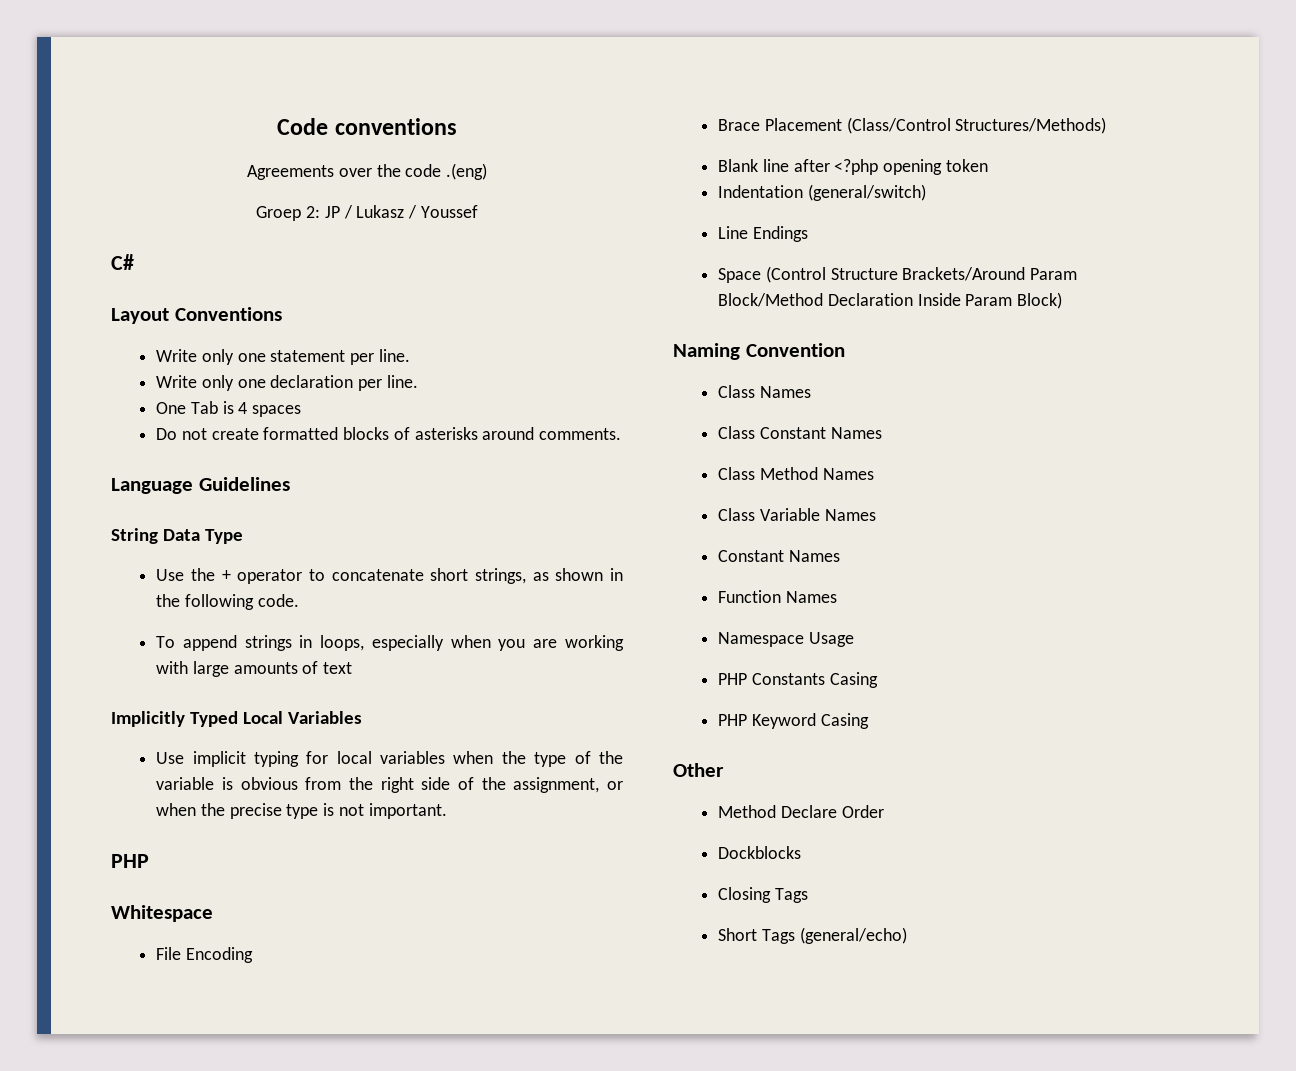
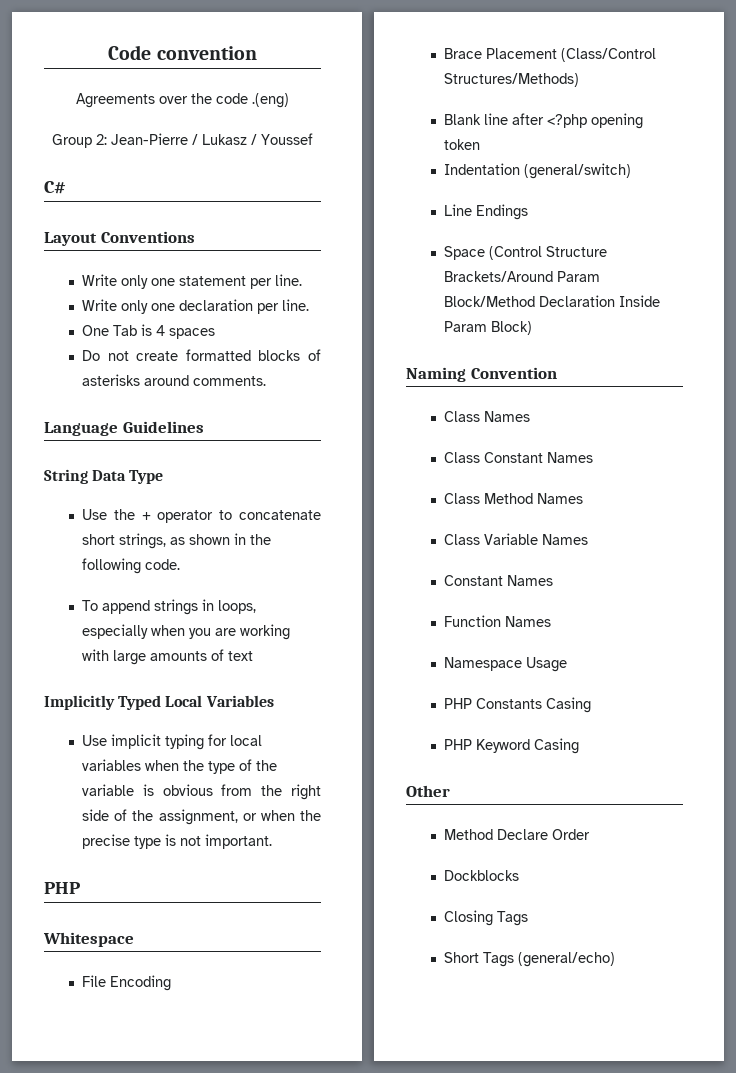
- Code conventions
+ Code convention
- Groep 2: JP / Lukasz / Youssef
+ Group 2: Jean-Pierre / Lukasz / Youssef

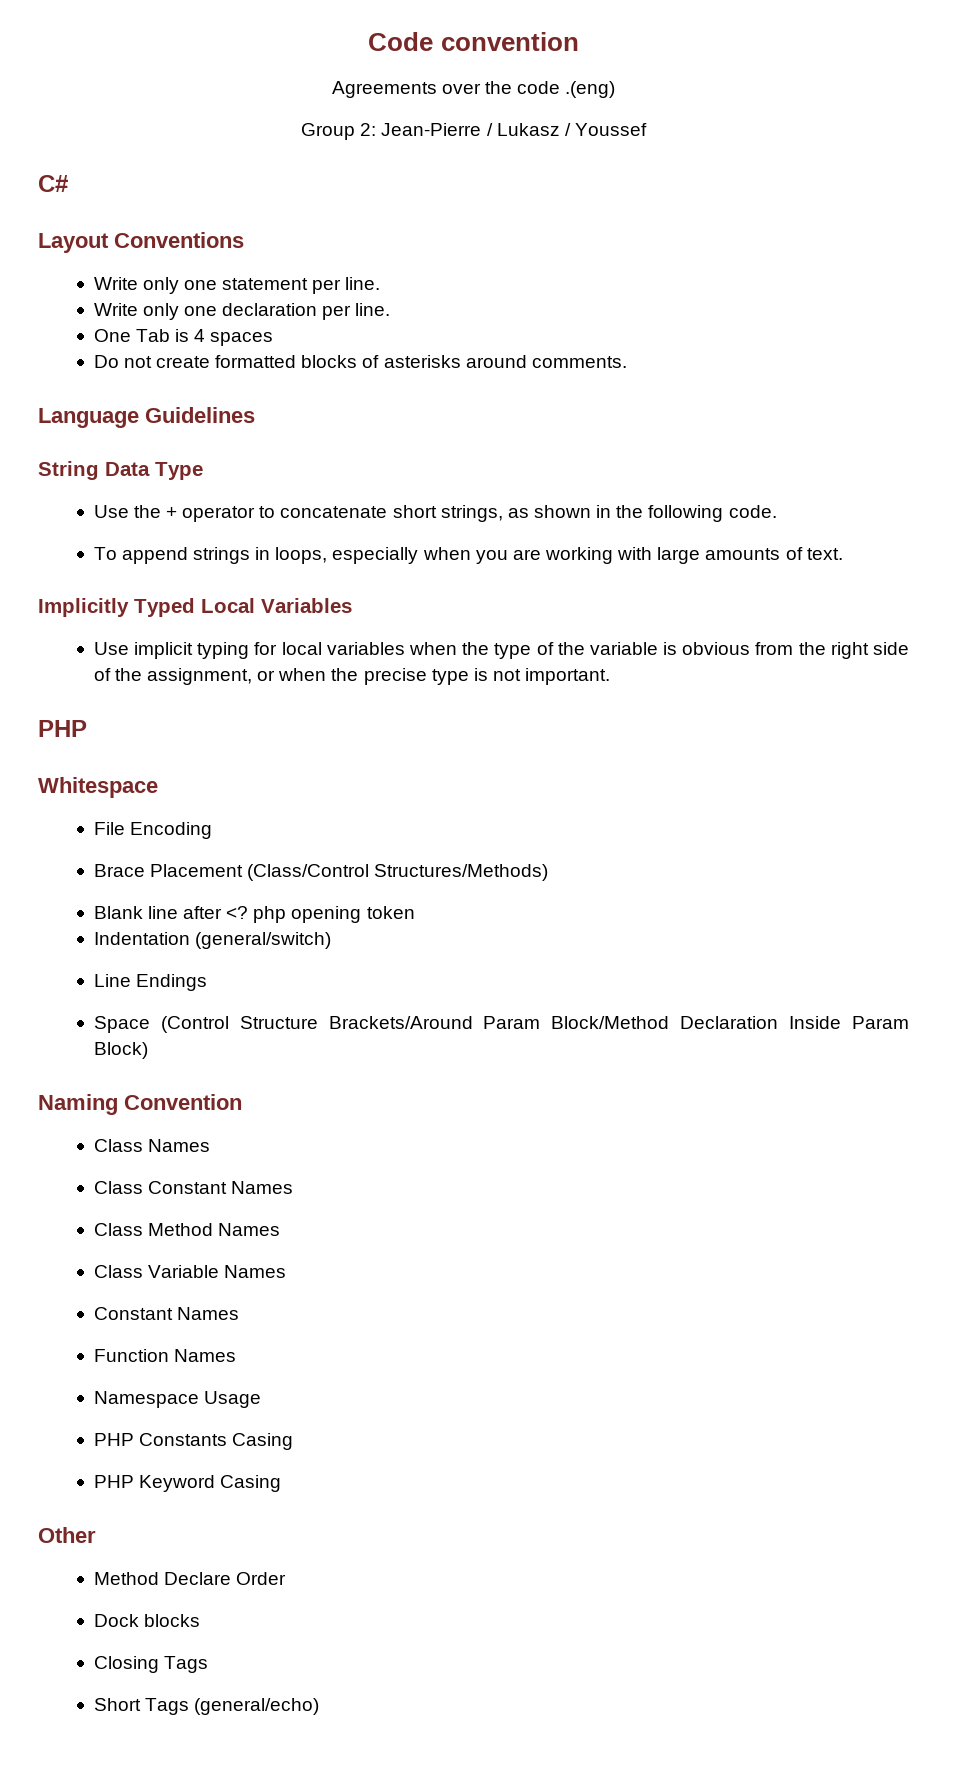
- To append strings in loops, especially when you are working with large amounts of text
+ To append strings in loops, especially when you are working with large amounts of text.
- Blank line after <?php opening token
+ Blank line after <? php opening token
- Dockblocks
+ Dock blocks

